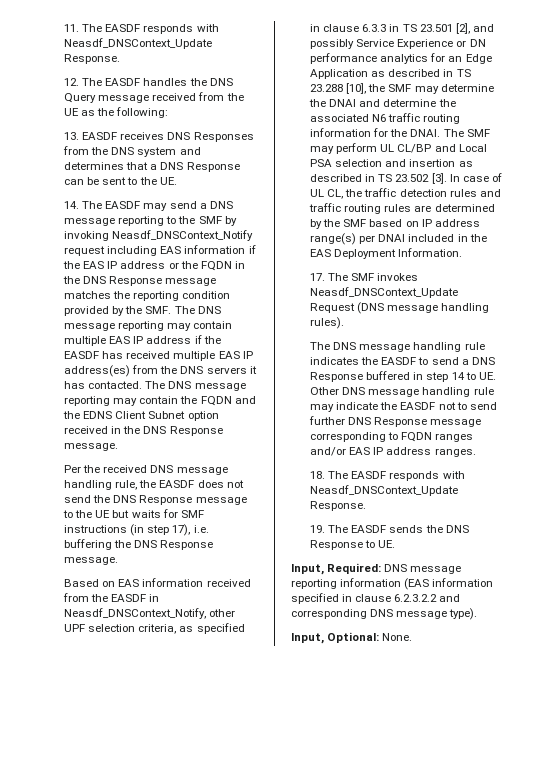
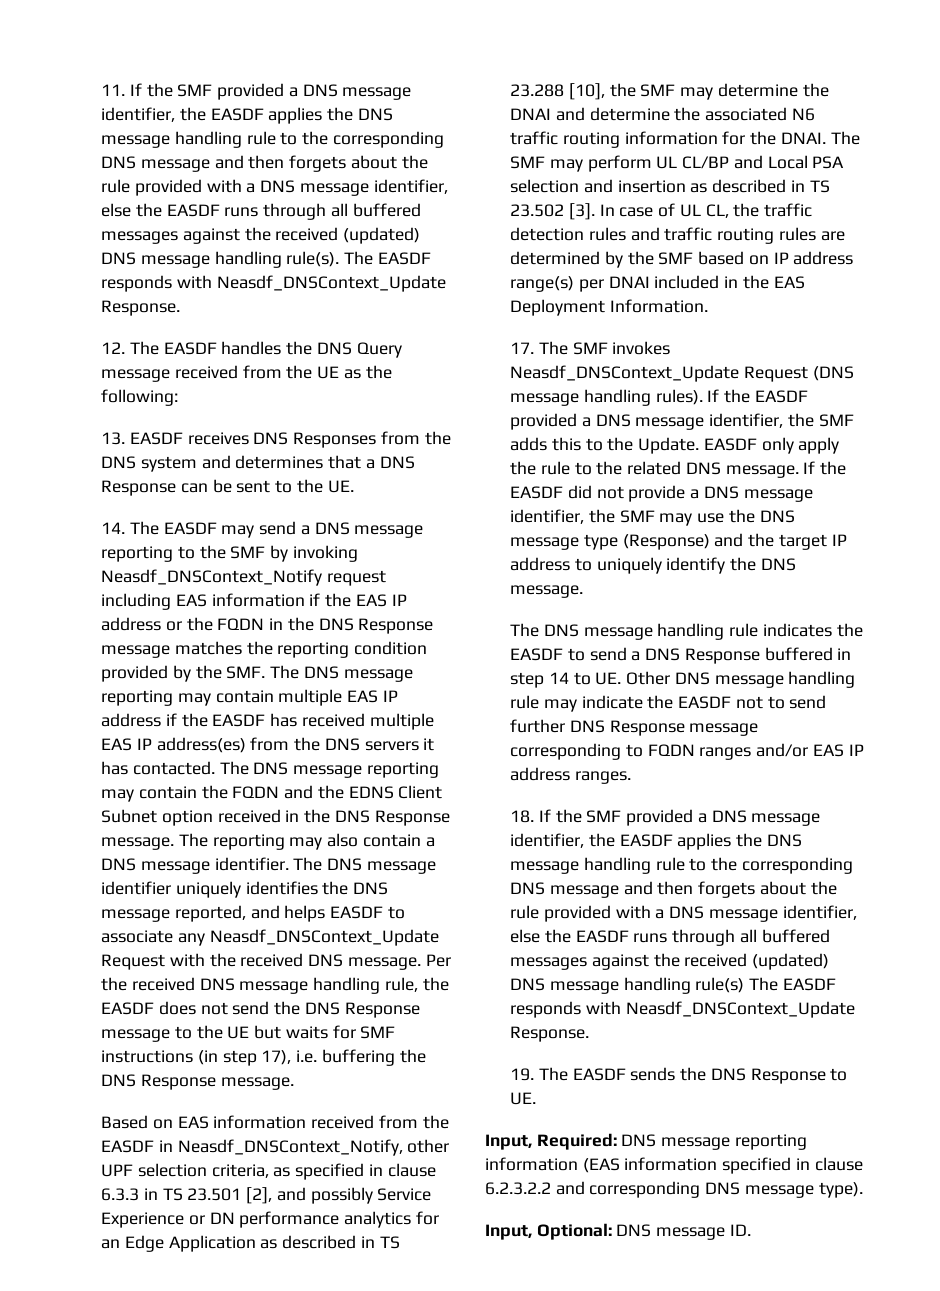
- 11. The EASDF responds with Neasdf_DNSContext_Update Response.
+ 11. If the SMF provided a DNS message identifier, the EASDF applies the DNS message handling rule to the corresponding DNS message and then forgets about the rule provided with a DNS message identifier, else the EASDF runs through all buffered messages against the received (updated) DNS message handling rule(s). The EASDF responds with Neasdf_DNSContext_Update Response.
- The DNS message reporting may contain the FQDN and the EDNS Client Subnet option received in the DNS Response message.
- Per the received DNS message handling rule, the EASDF does not send the DNS Response message to the UE but waits for SMF instructions (in step 17), i.e. buffering the DNS Response message.
+ The DNS message reporting may contain the FQDN and the EDNS Client Subnet option received in the DNS Response message. The reporting may also contain a DNS message identifier. The DNS message identifier uniquely identifies the DNS message reported, and helps EASDF to associate any Neasdf_DNSContext_Update Request with the received DNS message. Per the received DNS message handling rule, the EASDF does not send the DNS Response message to the UE but waits for SMF instructions (in step 17), i.e. buffering the DNS Response message.
+ If the EASDF provided a DNS message identifier, the SMF adds this to the Update. EASDF only apply the rule to the related DNS message. If the EASDF did not provide a DNS message identifier, the SMF may use the DNS message type (Response) and the target IP address to uniquely identify the DNS message.
- 18. The EASDF responds with Neasdf_DNSContext_Update Response.
+ 18. If the SMF provided a DNS message identifier, the EASDF applies the DNS message handling rule to the corresponding DNS message and then forgets about the rule provided with a DNS message identifier, else the EASDF runs through all buffered messages against the received (updated) DNS message handling rule(s) The EASDF responds with Neasdf_DNSContext_Update Response.
- Input, Optional: None.
+ Input, Optional: DNS message ID.

